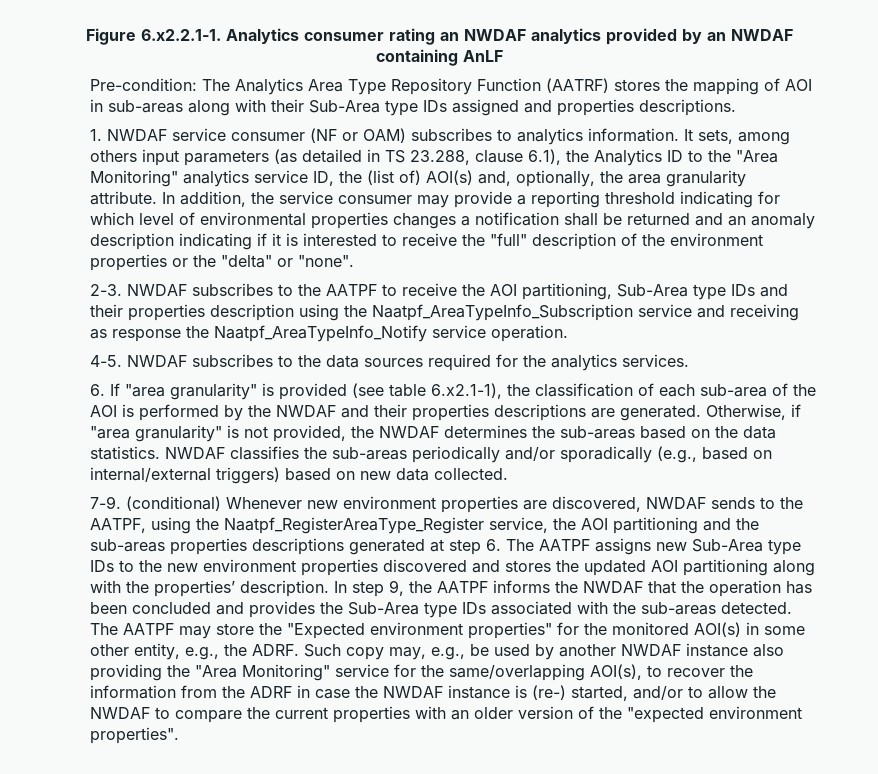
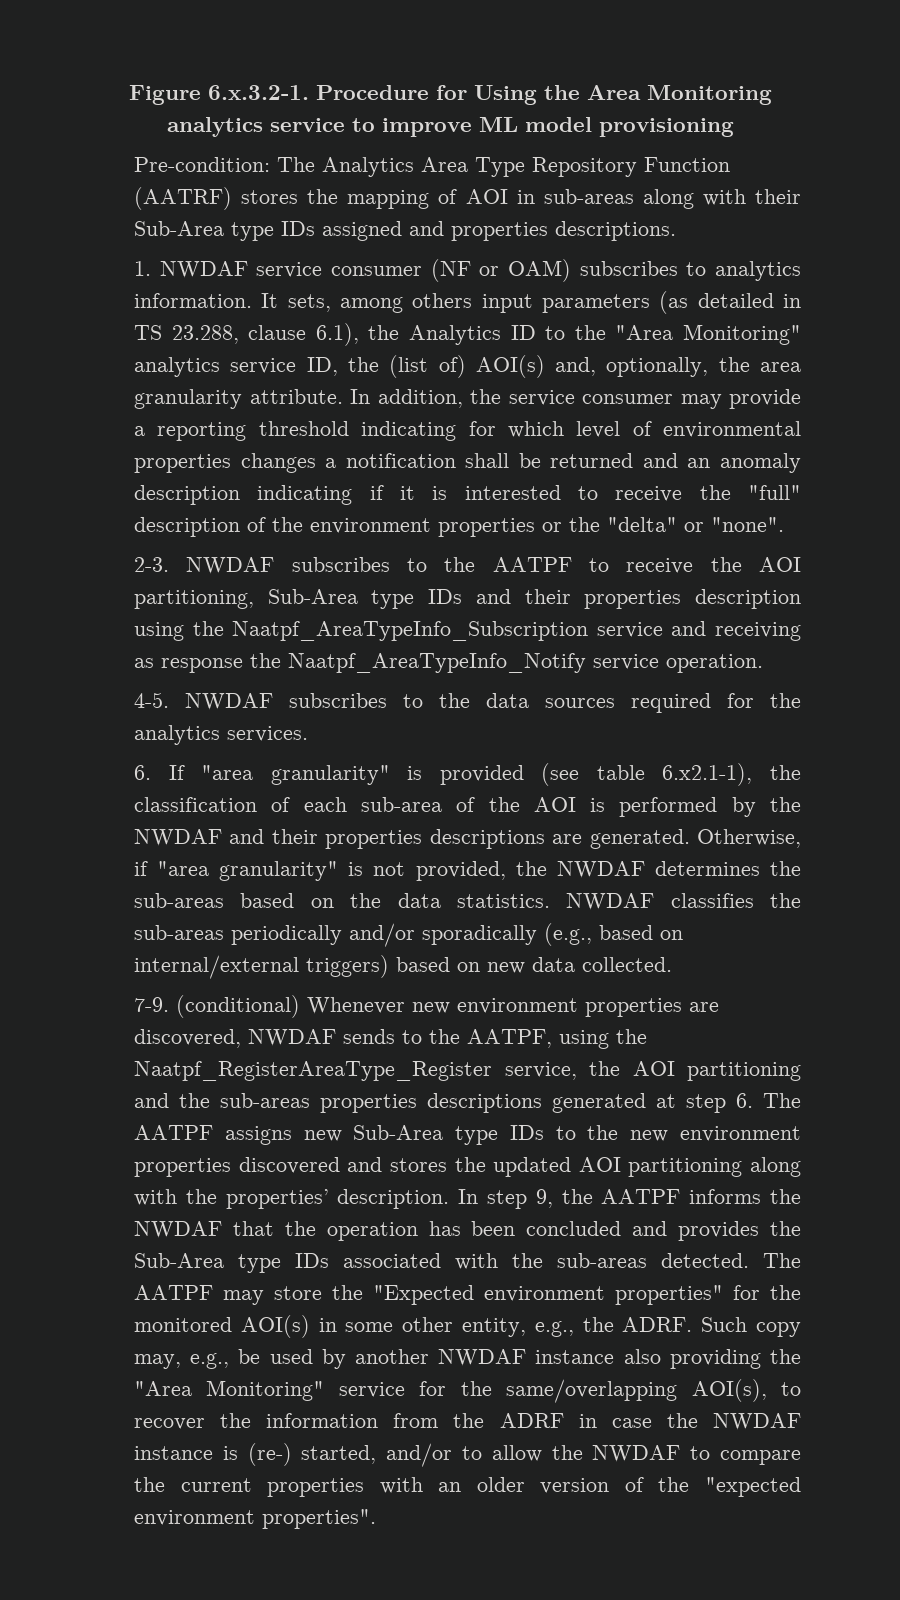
- Figure 6.x2.2.1-1. Analytics consumer rating an NWDAF analytics provided by an NWDAF containing AnLF
+ Figure 6.x.3.2-1. Procedure for Using the Area Monitoring analytics service to improve ML model provisioning

